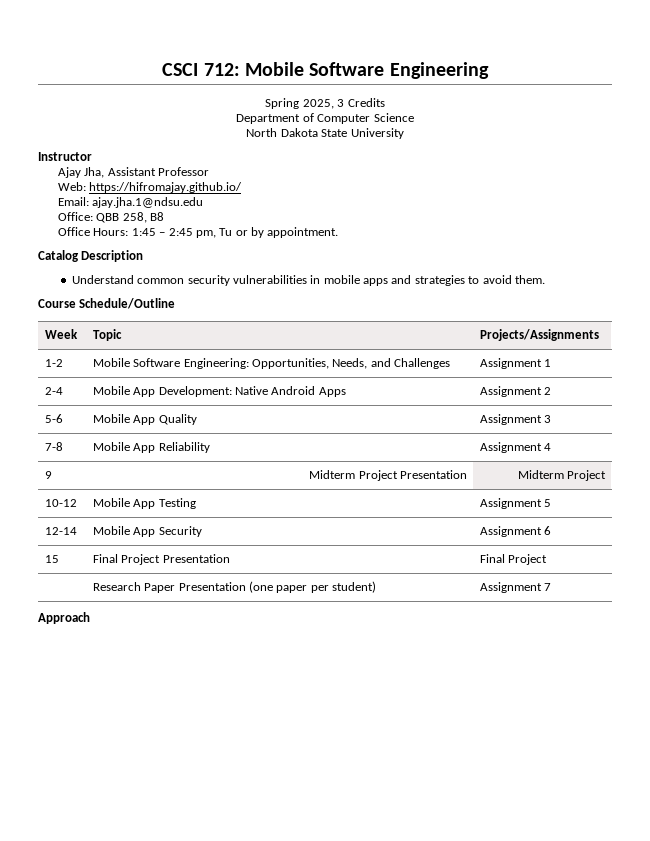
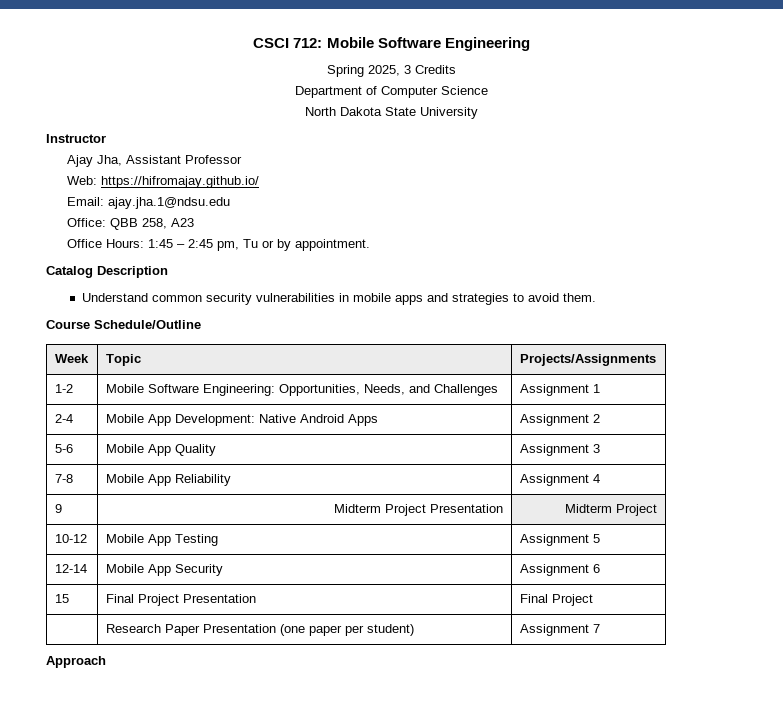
- Office: QBB 258, B8
+ Office: QBB 258, A23

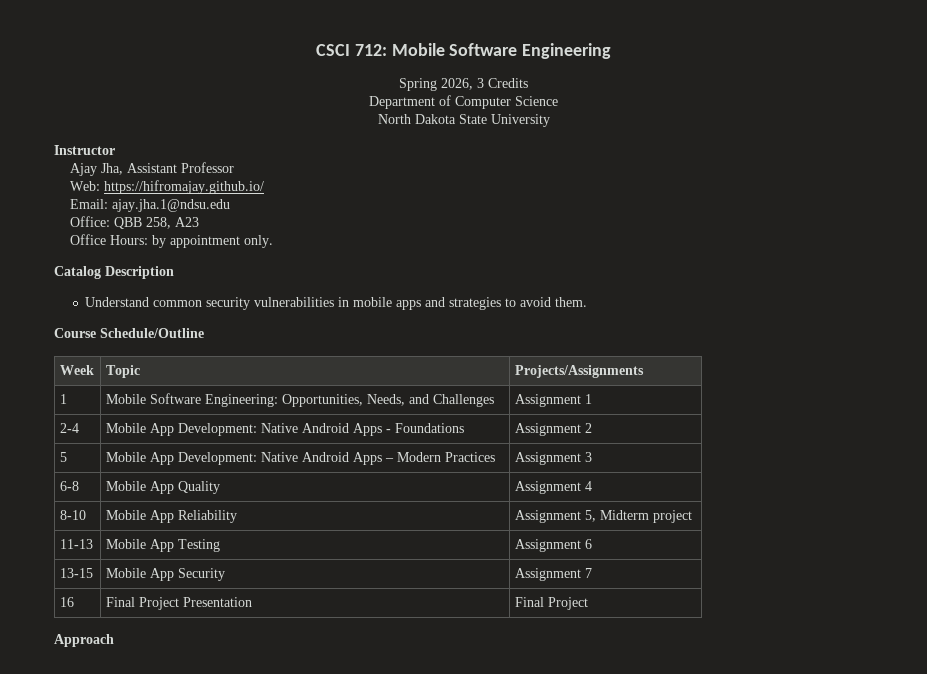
- Spring 2025, 3 Credits
+ Spring 2026, 3 Credits
- Office Hours: 1:45 – 2:45 pm, Tu or by appointment.
+ Office Hours: by appointment only.
- 1-2 | Mobile Software Engineering: Opportunities, Needs, and Challenges | Assignment 1
+ 1 | Mobile Software Engineering: Opportunities, Needs, and Challenges | Assignment 1
- 2-4 | Mobile App Development: Native Android Apps | Assignment 2
+ 2-4 | Mobile App Development: Native Android Apps - Foundations | Assignment 2
- 5-6 | Mobile App Quality | Assignment 3
- 7-8 | Mobile App Reliability | Assignment 4
- 9 | Midterm Project Presentation | Midterm Project
- 10-12 | Mobile App Testing | Assignment 5
- 12-14 | Mobile App Security | Assignment 6
- 15 | Final Project Presentation | Final Project
+ 5 | Mobile App Development: Native Android Apps – Modern Practices | Assignment 3
+ 6-8 | Mobile App Quality | Assignment 4
+ 8-10 | Mobile App Reliability | Assignment 5, Midterm project
+ 11-13 | Mobile App Testing | Assignment 6
+ 13-15 | Mobile App Security | Assignment 7
+ 16 | Final Project Presentation | Final Project
- | Research Paper Presentation (one paper per student) | Assignment 7

